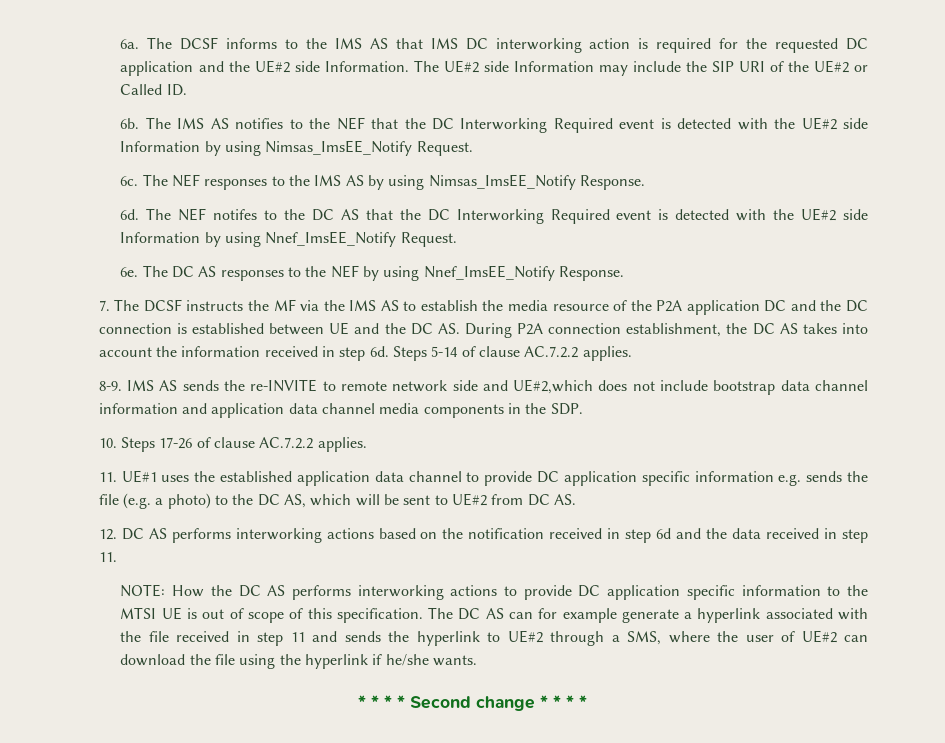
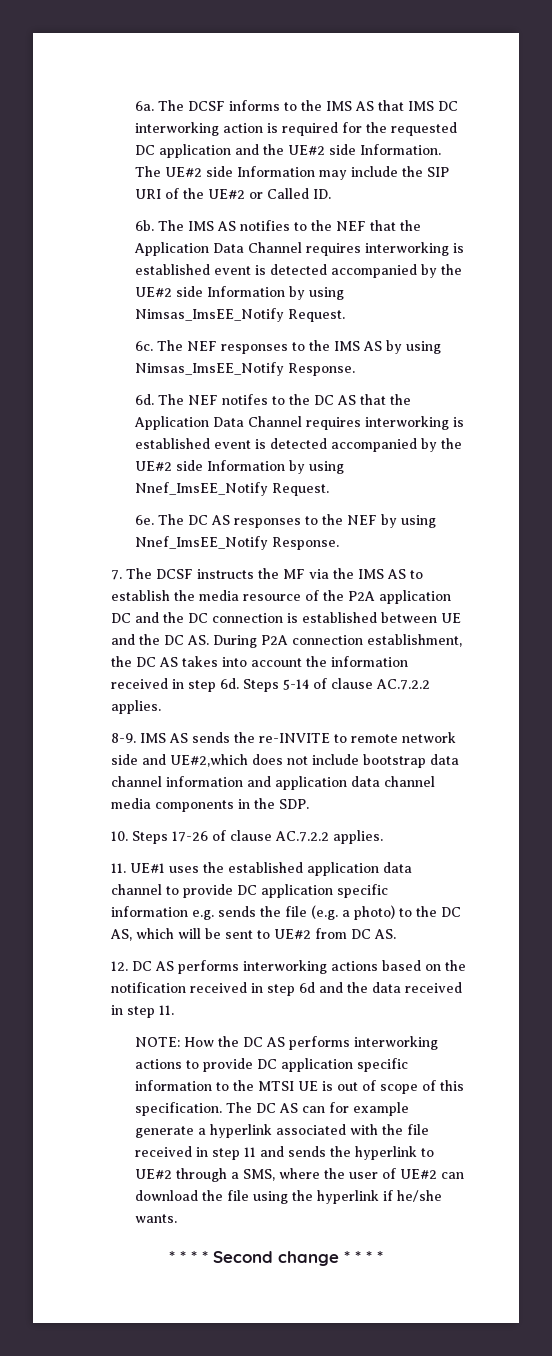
- The IMS AS notifies to the NEF that the DC Interworking Required event is detected with the UE#2 side Information by using Nimsas_ImsEE_Notify Request.
+ The IMS AS notifies to the NEF that the Application Data Channel requires interworking is established event is detected accompanied by the UE#2 side Information by using Nimsas_ImsEE_Notify Request.
- The NEF notifes to the DC AS that the DC Interworking Required event is detected with the UE#2 side Information by using Nnef_ImsEE_Notify Request.
+ The NEF notifes to the DC AS that the Application Data Channel requires interworking is established event is detected accompanied by the UE#2 side Information by using Nnef_ImsEE_Notify Request.

